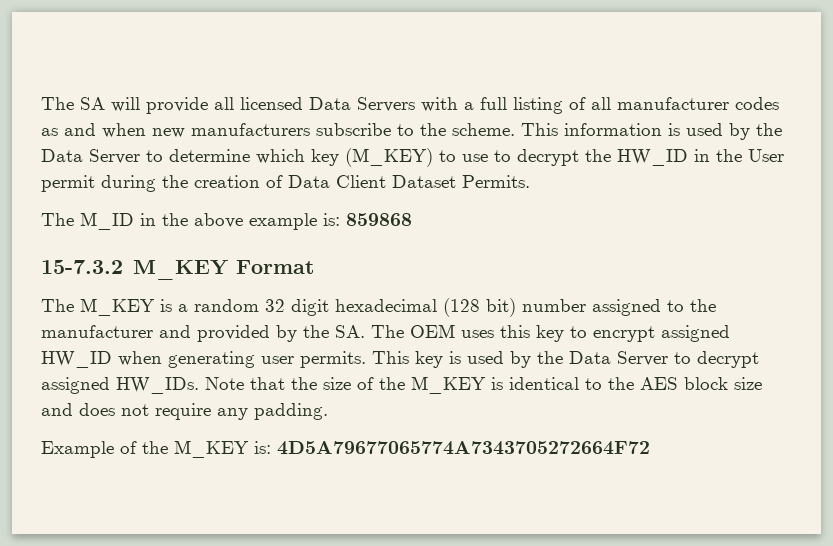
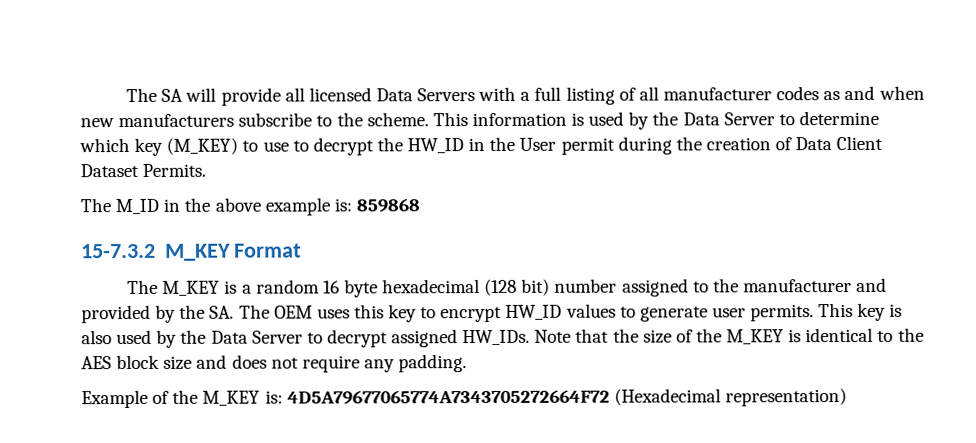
- The M_KEY is a random 32 digit hexadecimal (128 bit) number assigned to the manufacturer and provided by the SA. The OEM uses this key to encrypt assigned HW_ID when generating user permits.
+ The M_KEY is a random 16 byte hexadecimal (128 bit) number assigned to the manufacturer and provided by the SA. The OEM uses this key to encrypt HW_ID values to generate user permits.
- This key is used by the Data Server to decrypt assigned HW_IDs.
+ This key is also used by the Data Server to decrypt assigned HW_IDs.
- Example of the M_KEY is: 4D5A79677065774A7343705272664F72
+ Example of the M_KEY is: 4D5A79677065774A7343705272664F72 (Hexadecimal representation)

